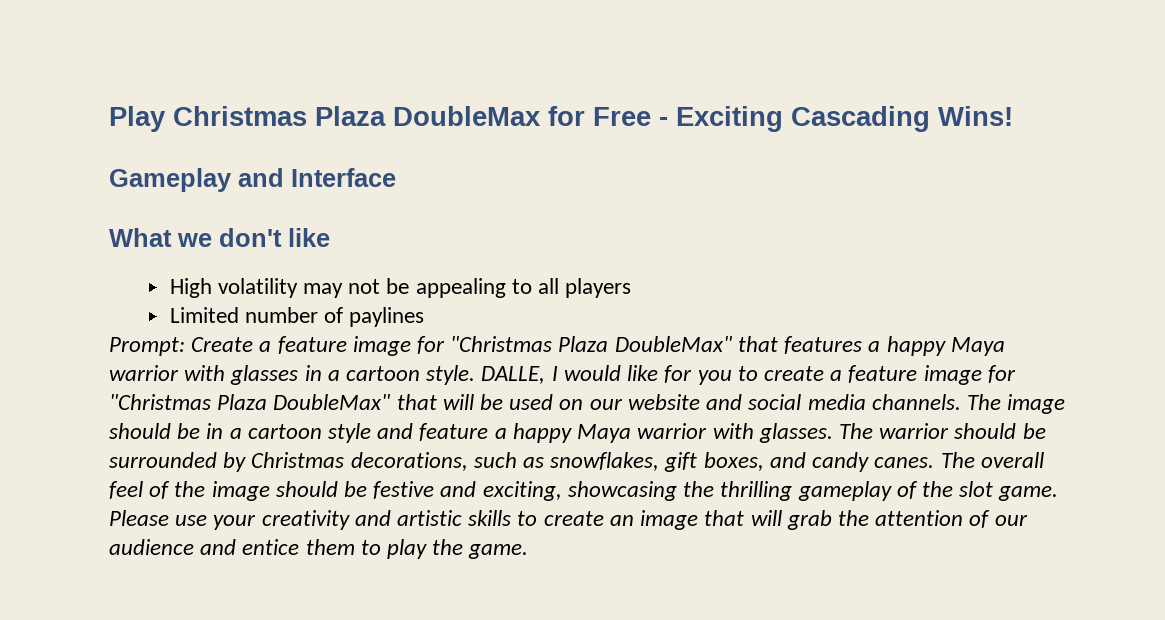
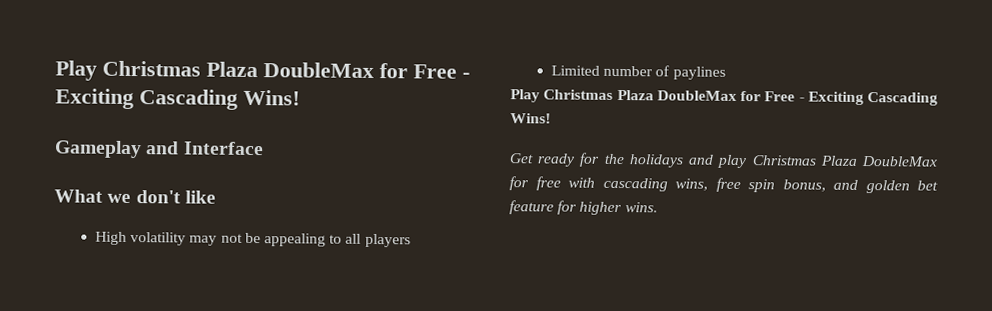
  Limited number of paylines
- Prompt: Create a feature image for "Christmas Plaza DoubleMax" that features a happy Maya warrior with glasses in a cartoon style. DALLE, I would like for you to create a feature image for "Christmas Plaza DoubleMax" that will be used on our website and social media channels. The image should be in a cartoon style and feature a happy Maya warrior with glasses. The warrior should be surrounded by Christmas decorations, such as snowflakes, gift boxes, and candy canes. The overall feel of the image should be festive and exciting, showcasing the thrilling gameplay of the slot game. Please use your creativity and artistic skills to create an image that will grab the attention of our audience and entice them to play the game.
+ Play Christmas Plaza DoubleMax for Free - Exciting Cascading Wins!
+ Get ready for the holidays and play Christmas Plaza DoubleMax for free with cascading wins, free spin bonus, and golden bet feature for higher wins.

